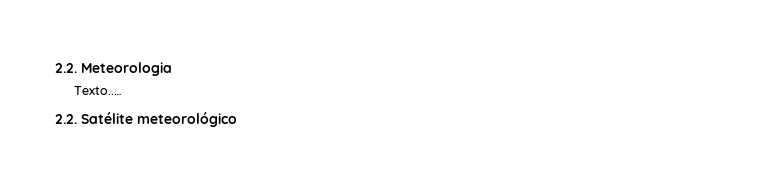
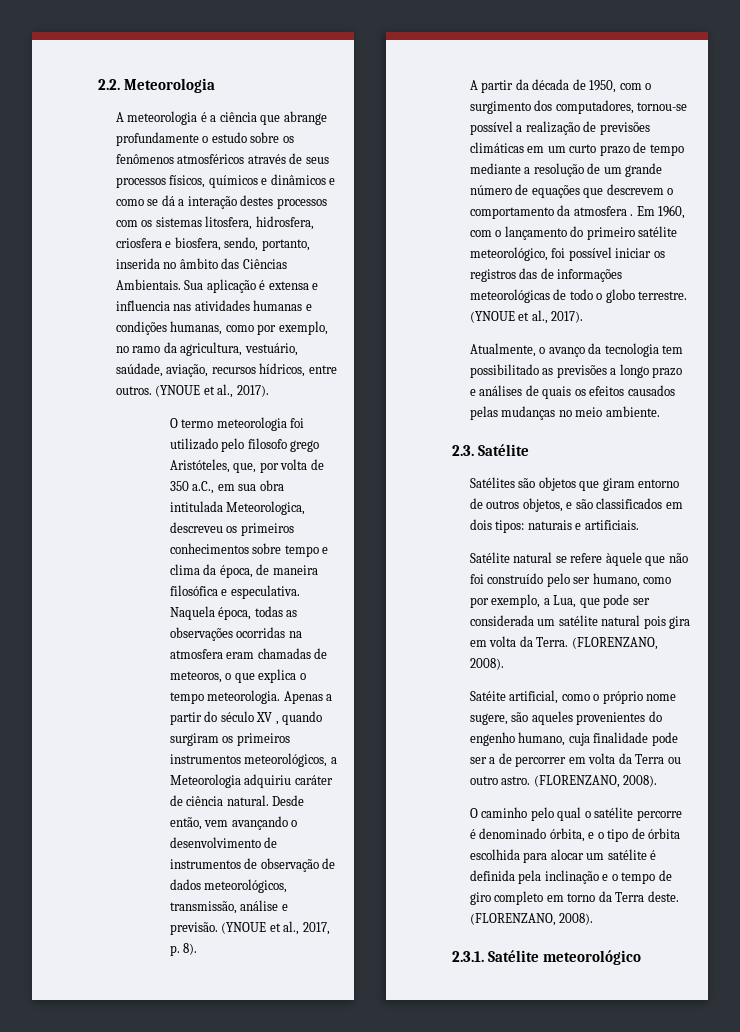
- Texto..…
- 2.2. Satélite meteorológico
+ A meteorologia é a ciência que abrange profundamente o estudo sobre os fenômenos atmosféricos através de seus processos físicos, químicos e dinâmicos e como se dá a interação destes processos com os sistemas litosfera, hidrosfera, criosfera e biosfera, sendo, portanto, inserida no âmbito das Ciências Ambientais. Sua aplicação é extensa e influencia nas atividades humanas e condições humanas, como por exemplo, no ramo da agricultura, vestuário, saúdade, aviação, recursos hídricos, entre outros. (YNOUE et al., 2017).
+ O termo meteorologia foi utilizado pelo filosofo grego Aristóteles, que, por volta de 350 a.C., em sua obra intitulada Meteorologica, descreveu os primeiros conhecimentos sobre tempo e clima da época, de maneira filosófica e especulativa. Naquela época, todas as observações ocorridas na atmosfera eram chamadas de meteoros, o que explica o tempo meteorologia. Apenas a partir do século XV , quando surgiram os primeiros instrumentos meteorológicos, a Meteorologia adquiriu caráter de ciência natural. Desde então, vem avançando o desenvolvimento de instrumentos de observação de dados meteorológicos, transmissão, análise e previsão. (YNOUE et al., 2017, p. 8).
+ A partir da década de 1950, com o surgimento dos computadores, tornou-se possível a realização de previsões climáticas em um curto prazo de tempo mediante a resolução de um grande número de equações que descrevem o comportamento da atmosfera . Em 1960, com o lançamento do primeiro satélite meteorológico, foi possível iniciar os registros das de informações meteorológicas de todo o globo terrestre. (YNOUE et al., 2017).
+ Atualmente, o avanço da tecnologia tem possibilitado as previsões a longo prazo e análises de quais os efeitos causados pelas mudanças no meio ambiente.
+ 2.3. Satélite
+ Satélites são objetos que giram entorno de outros objetos, e são classificados em dois tipos: naturais e artificiais.
+ Satélite natural se refere àquele que não foi construído pelo ser humano, como por exemplo, a Lua, que pode ser considerada um satélite natural pois gira em volta da Terra. (FLORENZANO, 2008).
+ Satéite artificial, como o próprio nome sugere, são aqueles provenientes do engenho humano, cuja finalidade pode ser a de percorrer em volta da Terra ou outro astro. (FLORENZANO, 2008).
+ O caminho pelo qual o satélite percorre é denominado órbita, e o tipo de órbita escolhida para alocar um satélite é definida pela inclinação e o tempo de giro completo em torno da Terra deste. (FLORENZANO, 2008).
+ 2.3.1. Satélite meteorológico

